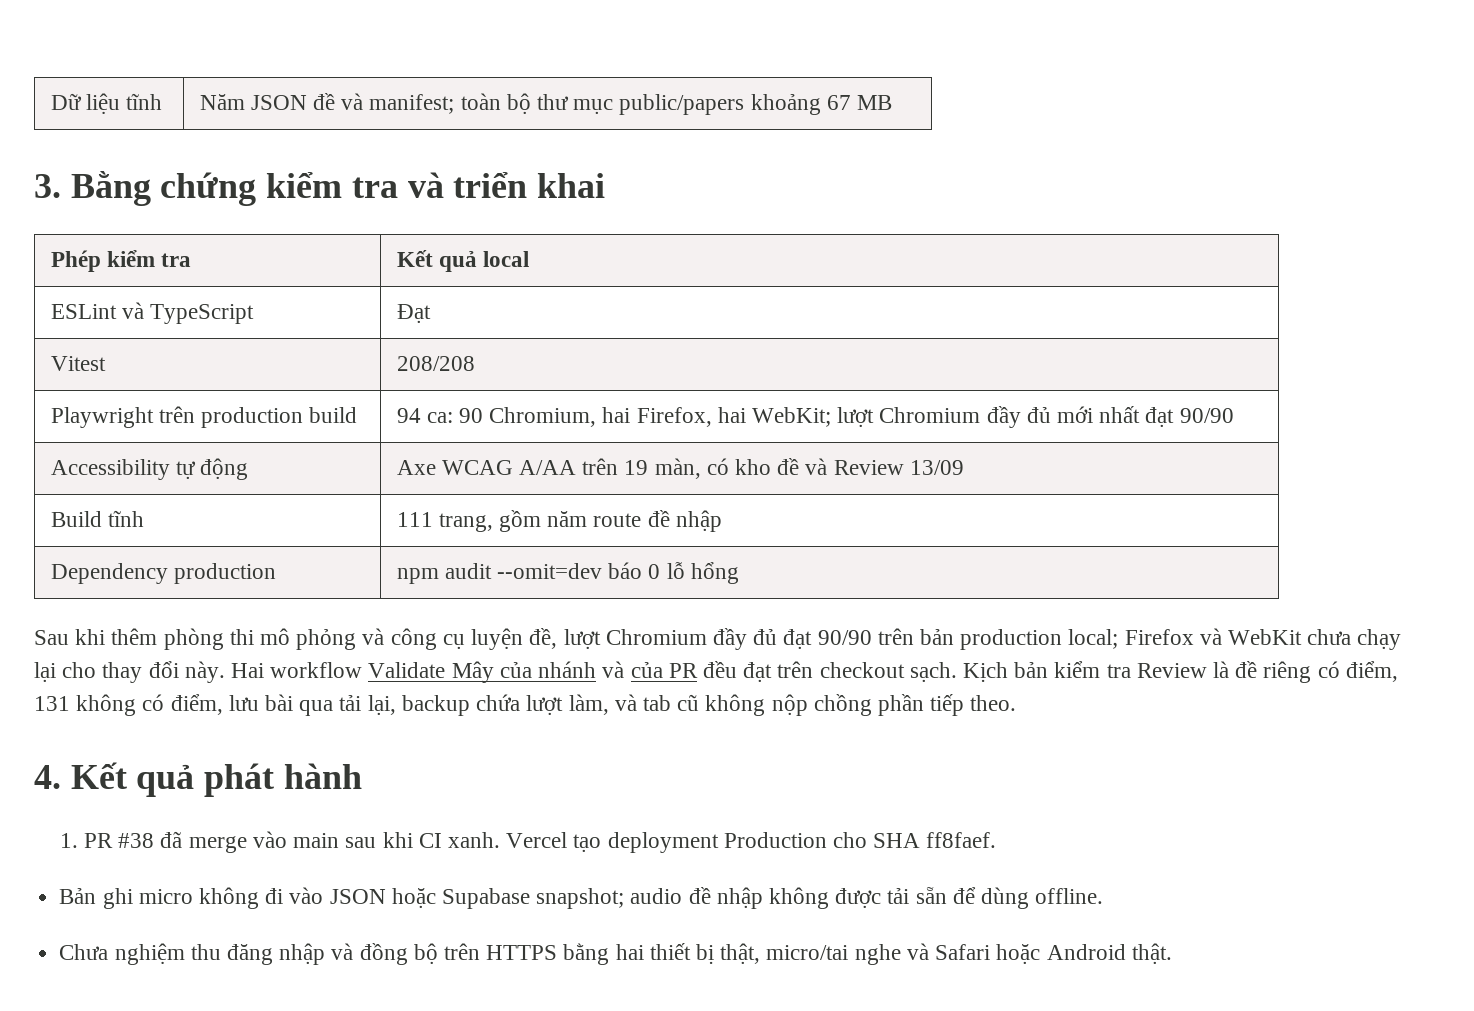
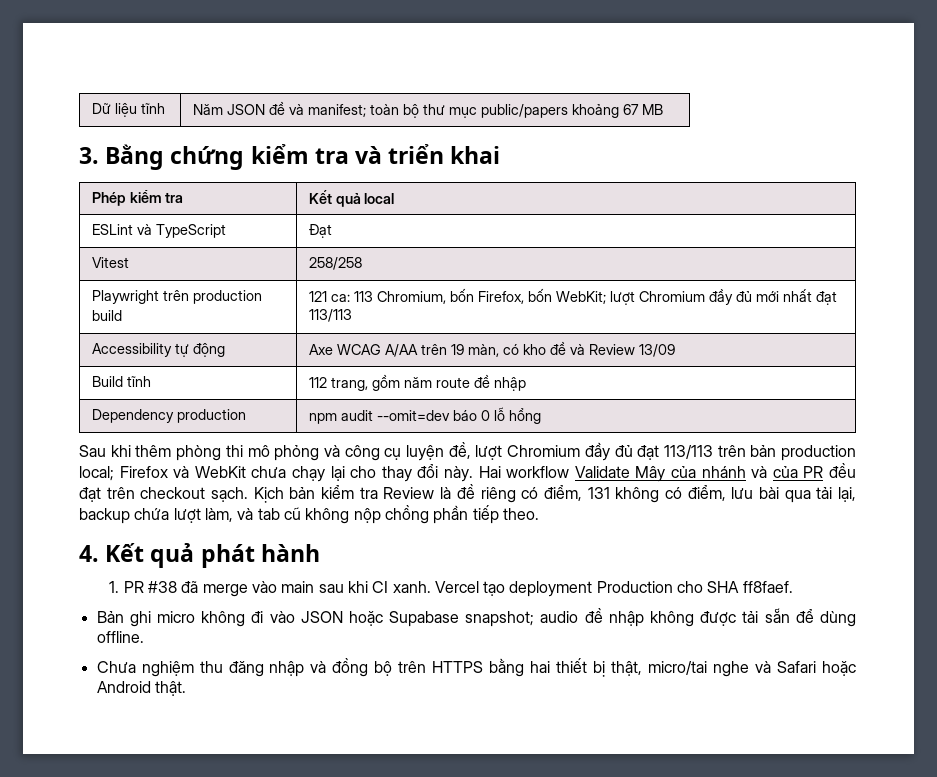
- Vitest | 208/208
+ Vitest | 258/258
- Playwright trên production build | 94 ca: 90 Chromium, hai Firefox, hai WebKit; lượt Chromium đầy đủ mới nhất đạt 90/90
+ Playwright trên production build | 121 ca: 113 Chromium, bốn Firefox, bốn WebKit; lượt Chromium đầy đủ mới nhất đạt 113/113
- Build tĩnh | 111 trang, gồm năm route đề nhập
+ Build tĩnh | 112 trang, gồm năm route đề nhập
- Sau khi thêm phòng thi mô phỏng và công cụ luyện đề, lượt Chromium đầy đủ đạt 90/90 trên bản production local; Firefox và WebKit chưa chạy lại cho thay đổi này.
+ Sau khi thêm phòng thi mô phỏng và công cụ luyện đề, lượt Chromium đầy đủ đạt 113/113 trên bản production local; Firefox và WebKit chưa chạy lại cho thay đổi này.

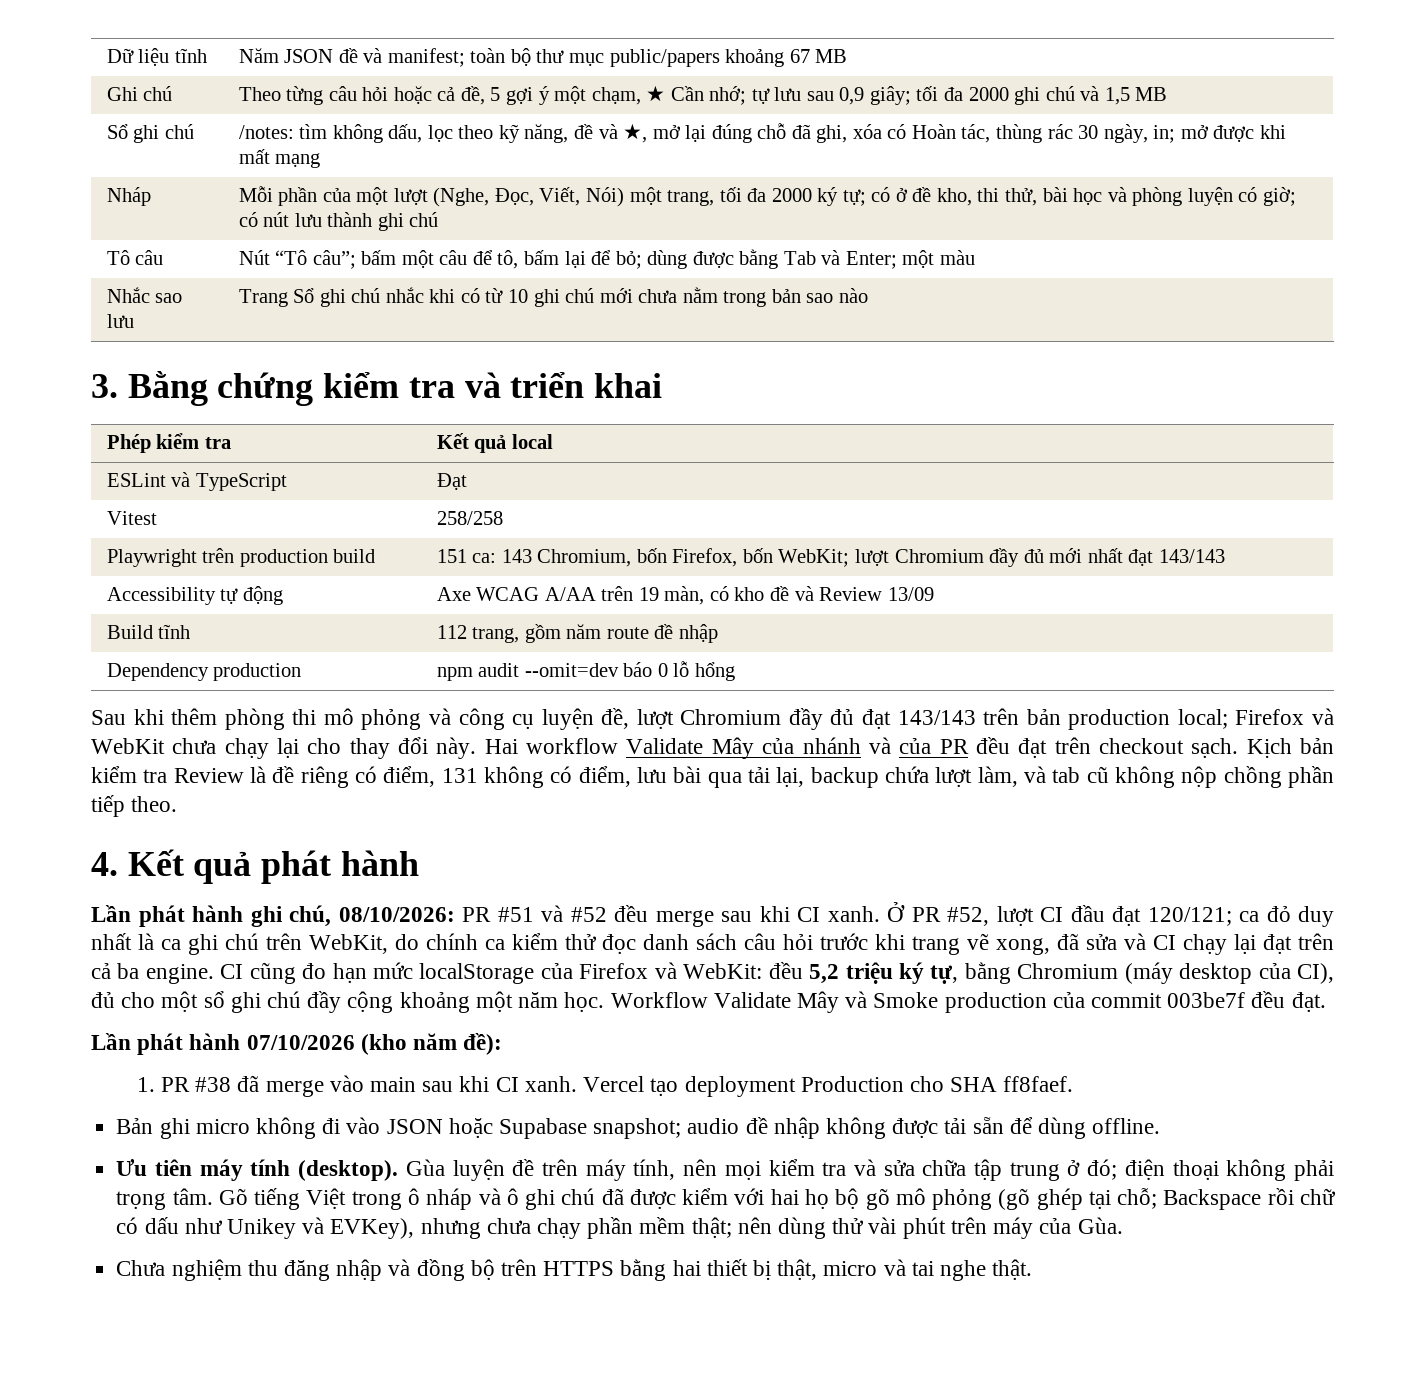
+ Ghi chú | Theo từng câu hỏi hoặc cả đề, 5 gợi ý một chạm, ★ Cần nhớ; tự lưu sau 0,9 giây; tối đa 2000 ghi chú và 1,5 MB
+ Sổ ghi chú | /notes: tìm không dấu, lọc theo kỹ năng, đề và ★, mở lại đúng chỗ đã ghi, xóa có Hoàn tác, thùng rác 30 ngày, in; mở được khi mất mạng
+ Nháp | Mỗi phần của một lượt (Nghe, Đọc, Viết, Nói) một trang, tối đa 2000 ký tự; có ở đề kho, thi thử, bài học và phòng luyện có giờ; có nút lưu thành ghi chú
+ Tô câu | Nút “Tô câu”; bấm một câu để tô, bấm lại để bỏ; dùng được bằng Tab và Enter; một màu
+ Nhắc sao lưu | Trang Sổ ghi chú nhắc khi có từ 10 ghi chú mới chưa nằm trong bản sao nào
- Playwright trên production build | 121 ca: 113 Chromium, bốn Firefox, bốn WebKit; lượt Chromium đầy đủ mới nhất đạt 113/113
+ Playwright trên production build | 151 ca: 143 Chromium, bốn Firefox, bốn WebKit; lượt Chromium đầy đủ mới nhất đạt 143/143
- Sau khi thêm phòng thi mô phỏng và công cụ luyện đề, lượt Chromium đầy đủ đạt 113/113 trên bản production local; Firefox và WebKit chưa chạy lại cho thay đổi này.
+ Sau khi thêm phòng thi mô phỏng và công cụ luyện đề, lượt Chromium đầy đủ đạt 143/143 trên bản production local; Firefox và WebKit chưa chạy lại cho thay đổi này.
+ Lần phát hành ghi chú, 08/10/2026: PR #51 và #52 đều merge sau khi CI xanh. Ở PR #52, lượt CI đầu đạt 120/121; ca đỏ duy nhất là ca ghi chú trên WebKit, do chính ca kiểm thử đọc danh sách câu hỏi trước khi trang vẽ xong, đã sửa và CI chạy lại đạt trên cả ba engine. CI cũng đo hạn mức localStorage của Firefox và WebKit: đều 5,2 triệu ký tự, bằng Chromium (máy desktop của CI), đủ cho một sổ ghi chú đầy cộng khoảng một năm học. Workflow Validate Mây và Smoke production của commit 003be7f đều đạt.
+ Lần phát hành 07/10/2026 (kho năm đề):
+ Ưu tiên máy tính (desktop). Gùa luyện đề trên máy tính, nên mọi kiểm tra và sửa chữa tập trung ở đó; điện thoại không phải trọng tâm. Gõ tiếng Việt trong ô nháp và ô ghi chú đã được kiểm với hai họ bộ gõ mô phỏng (gõ ghép tại chỗ; Backspace rồi chữ có dấu như Unikey và EVKey), nhưng chưa chạy phần mềm thật; nên dùng thử vài phút trên máy của Gùa.
- Chưa nghiệm thu đăng nhập và đồng bộ trên HTTPS bằng hai thiết bị thật, micro/tai nghe và Safari hoặc Android thật.
+ Chưa nghiệm thu đăng nhập và đồng bộ trên HTTPS bằng hai thiết bị thật, micro và tai nghe thật.

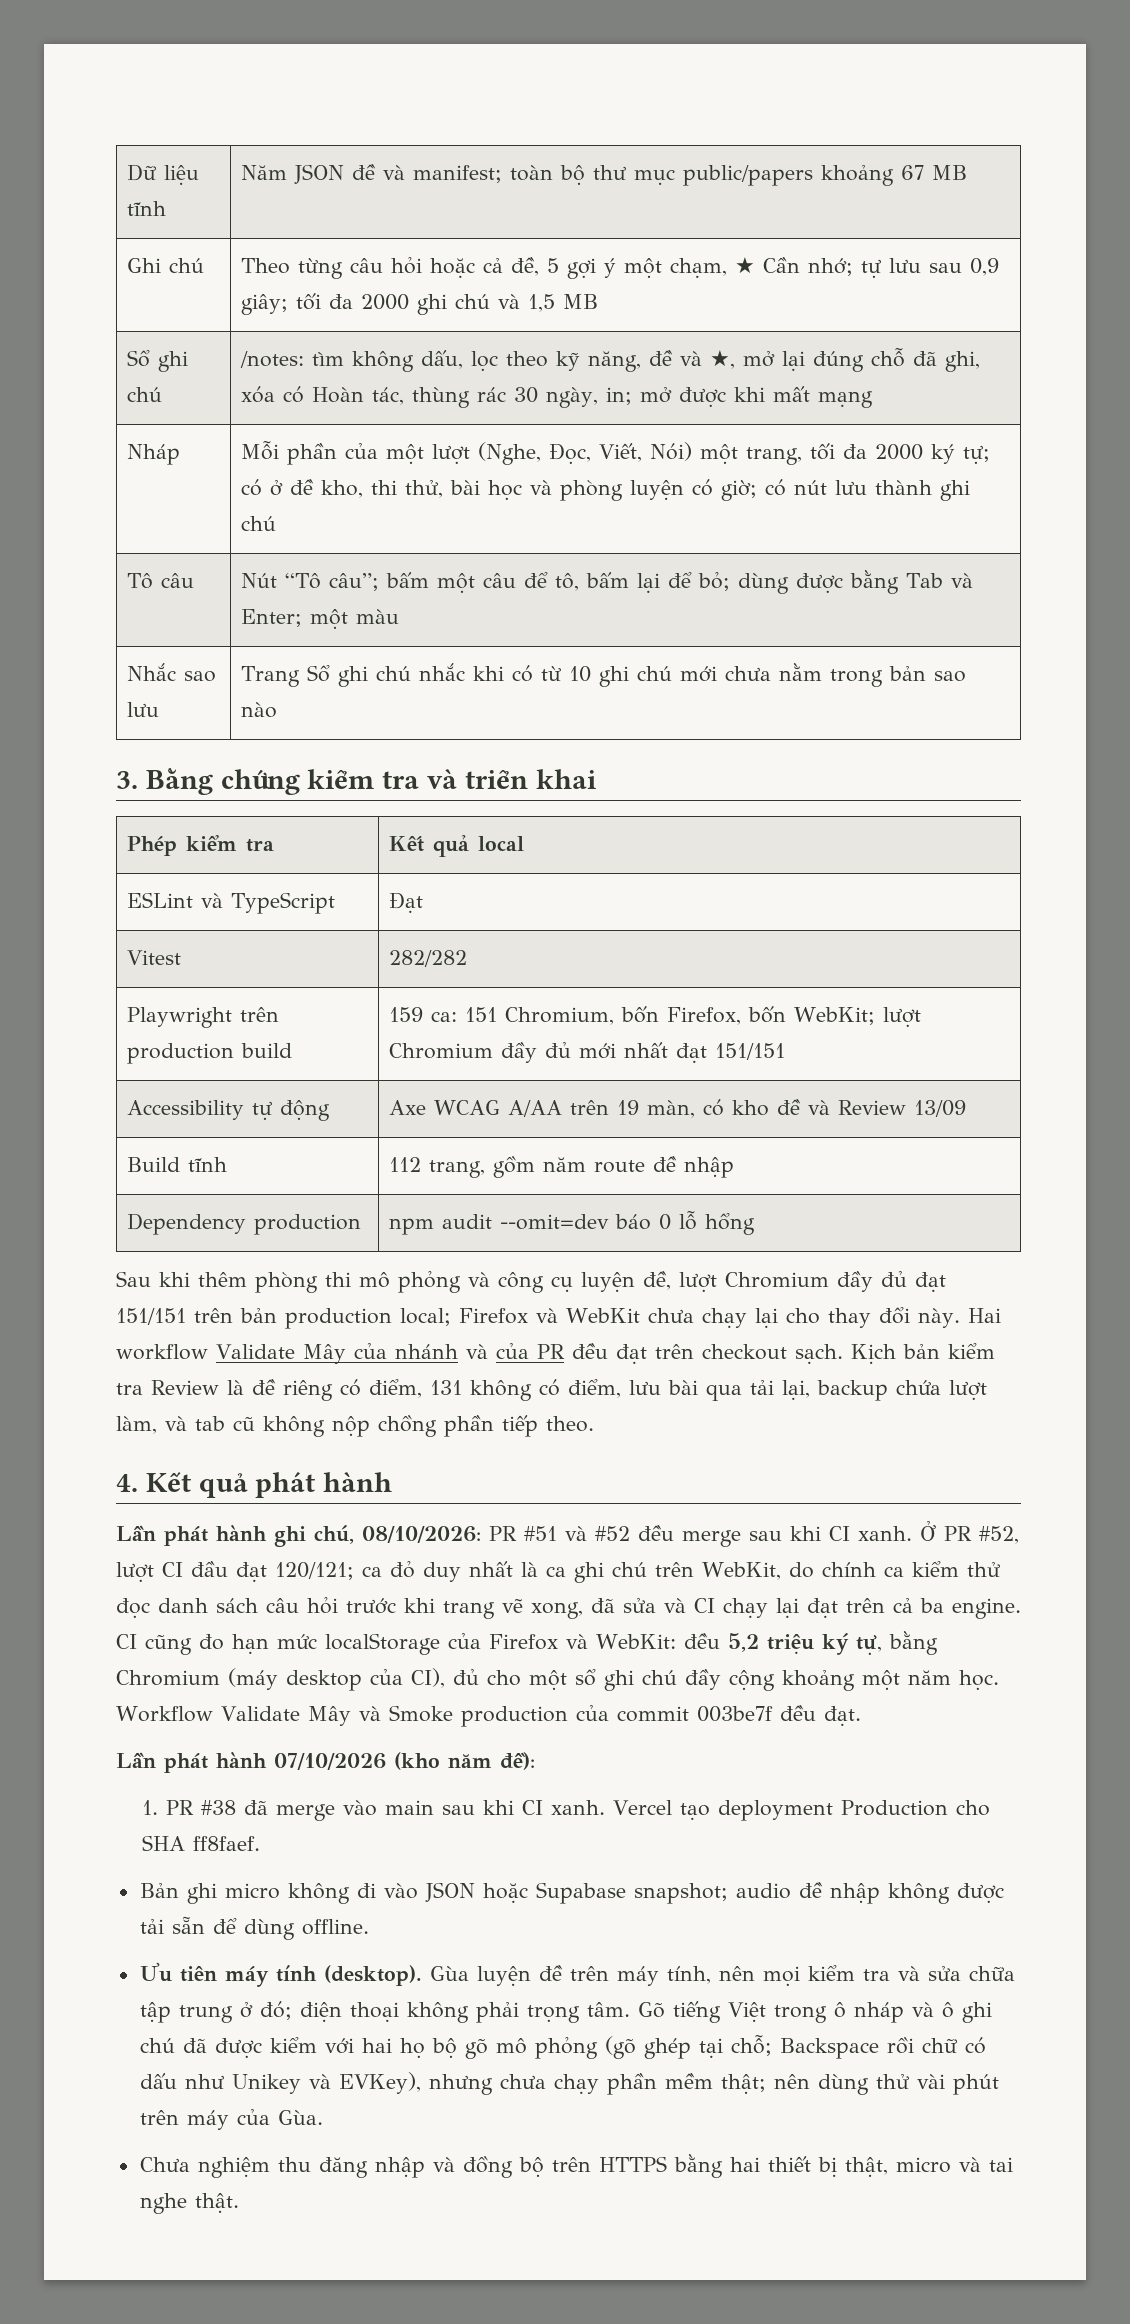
- Vitest | 258/258
+ Vitest | 282/282
- Playwright trên production build | 151 ca: 143 Chromium, bốn Firefox, bốn WebKit; lượt Chromium đầy đủ mới nhất đạt 143/143
+ Playwright trên production build | 159 ca: 151 Chromium, bốn Firefox, bốn WebKit; lượt Chromium đầy đủ mới nhất đạt 151/151
- Sau khi thêm phòng thi mô phỏng và công cụ luyện đề, lượt Chromium đầy đủ đạt 143/143 trên bản production local; Firefox và WebKit chưa chạy lại cho thay đổi này.
+ Sau khi thêm phòng thi mô phỏng và công cụ luyện đề, lượt Chromium đầy đủ đạt 151/151 trên bản production local; Firefox và WebKit chưa chạy lại cho thay đổi này.

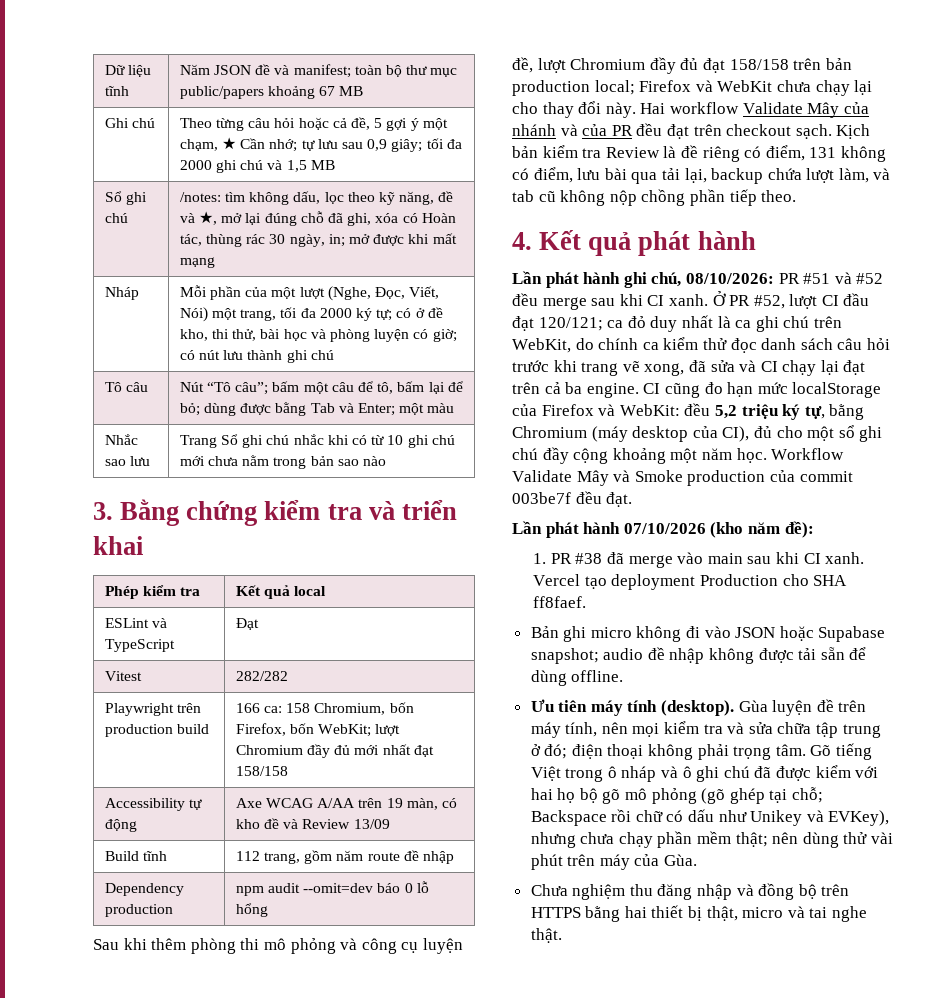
- Playwright trên production build | 159 ca: 151 Chromium, bốn Firefox, bốn WebKit; lượt Chromium đầy đủ mới nhất đạt 151/151
+ Playwright trên production build | 166 ca: 158 Chromium, bốn Firefox, bốn WebKit; lượt Chromium đầy đủ mới nhất đạt 158/158
- Sau khi thêm phòng thi mô phỏng và công cụ luyện đề, lượt Chromium đầy đủ đạt 151/151 trên bản production local; Firefox và WebKit chưa chạy lại cho thay đổi này.
+ Sau khi thêm phòng thi mô phỏng và công cụ luyện đề, lượt Chromium đầy đủ đạt 158/158 trên bản production local; Firefox và WebKit chưa chạy lại cho thay đổi này.

